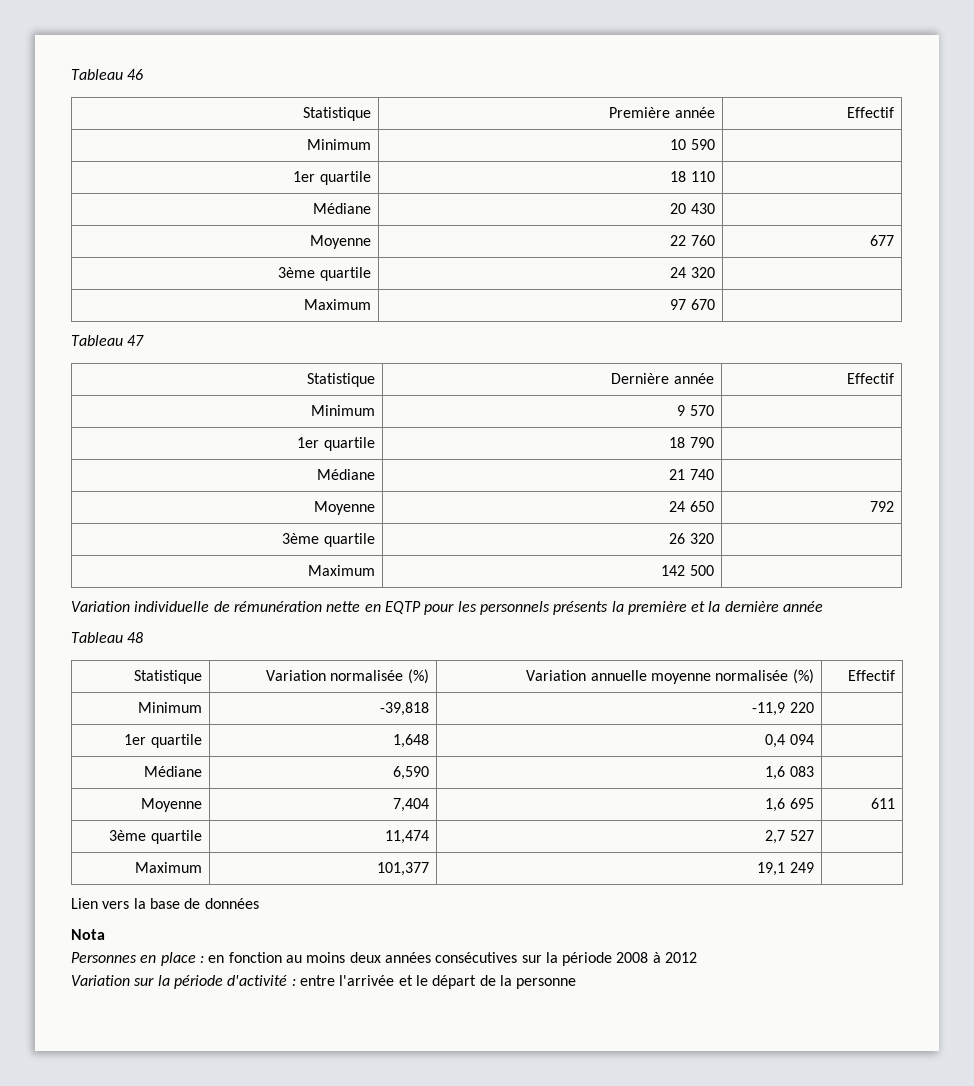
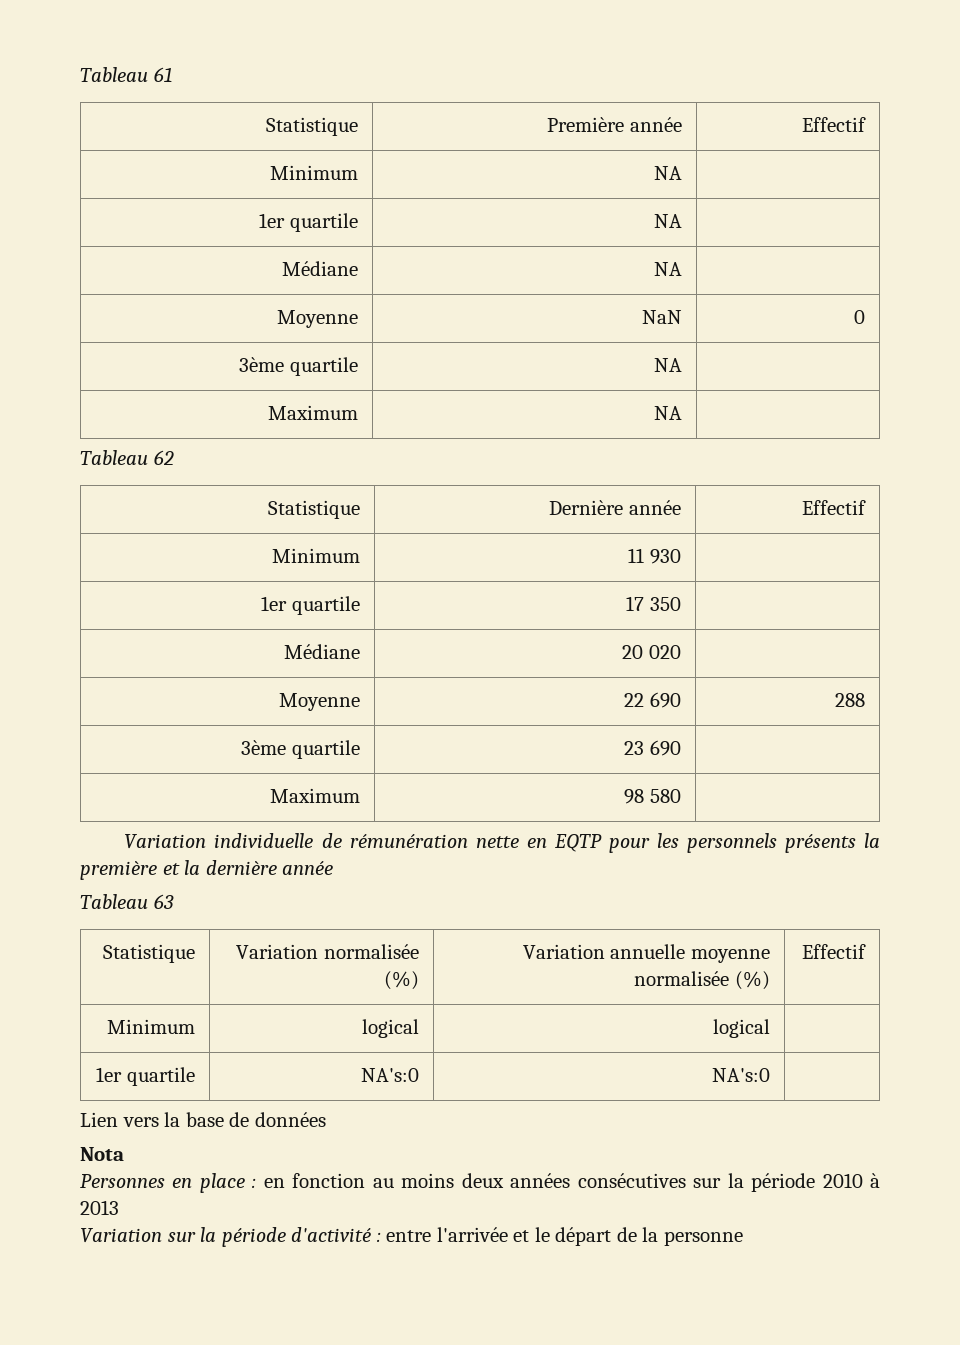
- Tableau 46
+ Tableau 61
- Minimum | 10 590 |
- 1er quartile | 18 110 |
- Médiane | 20 430 |
- Moyenne | 22 760 | 677
- 3ème quartile | 24 320 |
- Maximum | 97 670 |
- Tableau 47
+ Minimum | NA |
+ 1er quartile | NA |
+ Médiane | NA |
+ Moyenne | NaN | 0
+ 3ème quartile | NA |
+ Maximum | NA |
+ Tableau 62
- Minimum | 9 570 |
- 1er quartile | 18 790 |
- Médiane | 21 740 |
- Moyenne | 24 650 | 792
- 3ème quartile | 26 320 |
- Maximum | 142 500 |
+ Minimum | 11 930 |
+ 1er quartile | 17 350 |
+ Médiane | 20 020 |
+ Moyenne | 22 690 | 288
+ 3ème quartile | 23 690 |
+ Maximum | 98 580 |
- Tableau 48
+ Tableau 63
- Minimum | -39,818 | -11,9 220 |
- 1er quartile | 1,648 | 0,4 094 |
- Médiane | 6,590 | 1,6 083 |
- Moyenne | 7,404 | 1,6 695 | 611
- 3ème quartile | 11,474 | 2,7 527 |
- Maximum | 101,377 | 19,1 249 |
+ Minimum | logical | logical |
+ 1er quartile | NA's:0 | NA's:0 |
- Personnes en place : en fonction au moins deux années consécutives sur la période 2008 à 2012
+ Personnes en place : en fonction au moins deux années consécutives sur la période 2010 à 2013

